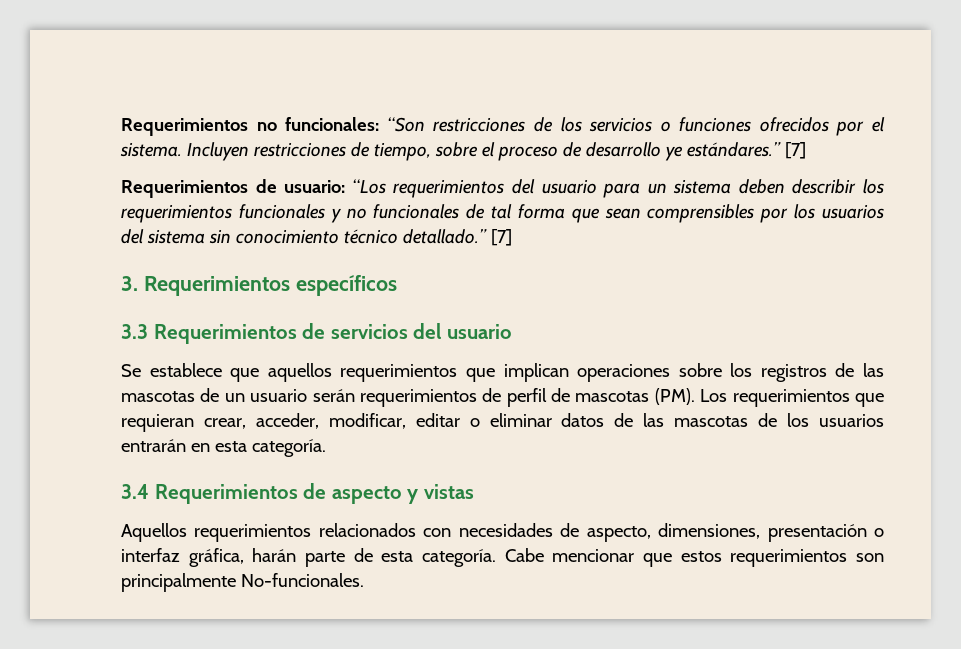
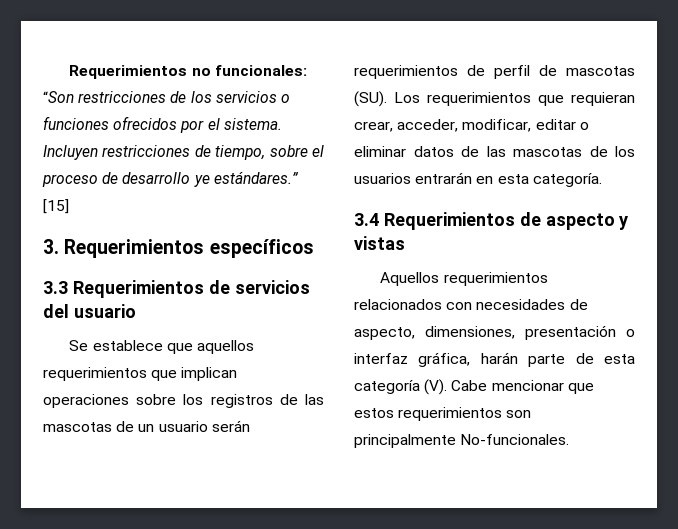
- Incluyen restricciones de tiempo, sobre el proceso de desarrollo ye estándares.” [7]
- Requerimientos de usuario: “Los requerimientos del usuario para un sistema deben describir los requerimientos funcionales y no funcionales de tal forma que sean comprensibles por los usuarios del sistema sin conocimiento técnico detallado.” [7]
+ Incluyen restricciones de tiempo, sobre el proceso de desarrollo ye estándares.” [15]
- Se establece que aquellos requerimientos que implican operaciones sobre los registros de las mascotas de un usuario serán requerimientos de perfil de mascotas (PM). Los requerimientos que requieran crear, acceder, modificar, editar o eliminar datos de las mascotas de los usuarios entrarán en esta categoría.
+ Se establece que aquellos requerimientos que implican operaciones sobre los registros de las mascotas de un usuario serán requerimientos de perfil de mascotas (SU). Los requerimientos que requieran crear, acceder, modificar, editar o eliminar datos de las mascotas de los usuarios entrarán en esta categoría.
- Aquellos requerimientos relacionados con necesidades de aspecto, dimensiones, presentación o interfaz gráfica, harán parte de esta categoría. Cabe mencionar que estos requerimientos son principalmente No-funcionales.
+ Aquellos requerimientos relacionados con necesidades de aspecto, dimensiones, presentación o interfaz gráfica, harán parte de esta categoría (V). Cabe mencionar que estos requerimientos son principalmente No-funcionales.

